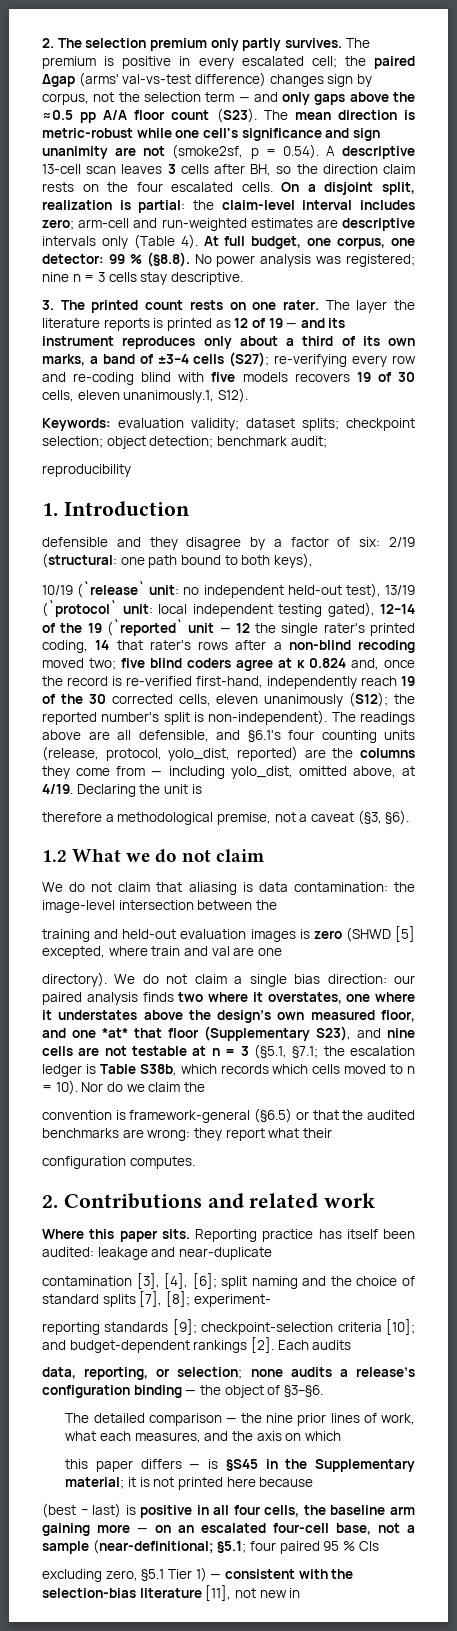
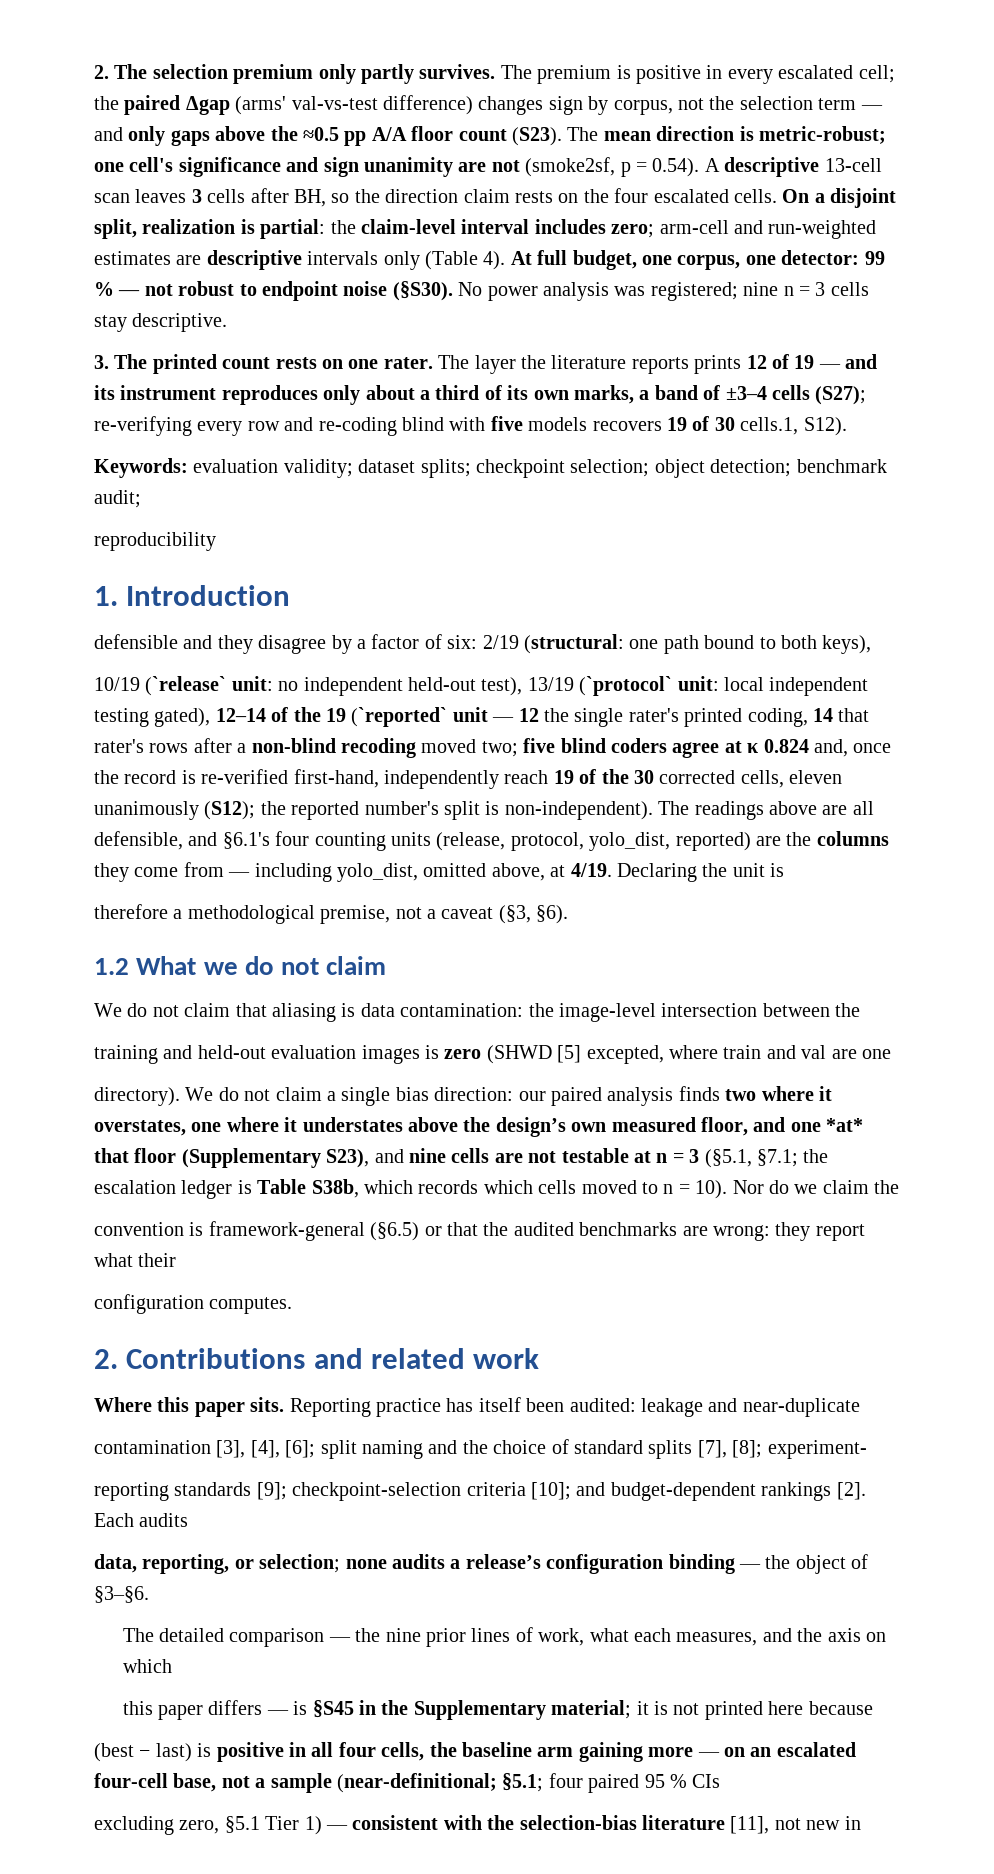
- The mean direction is metric-robust while one cell's significance and sign unanimity are not (smoke2sf, p = 0.54). A descriptive 13-cell scan leaves 3 cells after BH, so the direction claim rests on the four escalated cells.
+ The mean direction is metric-robust; one cell's significance and sign unanimity are not (smoke2sf, p = 0.54). A descriptive 13-cell scan leaves 3 cells after BH, so the direction claim rests on the four escalated cells.
- At full budget, one corpus, one detector: 99 % (§8.8). No power analysis was registered; nine n = 3 cells stay descriptive.
+ At full budget, one corpus, one detector: 99 % — not robust to endpoint noise (§S30). No power analysis was registered; nine n = 3 cells stay descriptive.
- The layer the literature reports is printed as 12 of 19 — and its instrument reproduces only about a third of its own marks, a band of ±3–4 cells (S27); re-verifying every row and re-coding blind with five models recovers 19 of 30 cells, eleven unanimously.1, S12).
+ The layer the literature reports prints 12 of 19 — and its instrument reproduces only about a third of its own marks, a band of ±3–4 cells (S27); re-verifying every row and re-coding blind with five models recovers 19 of 30 cells.1, S12).

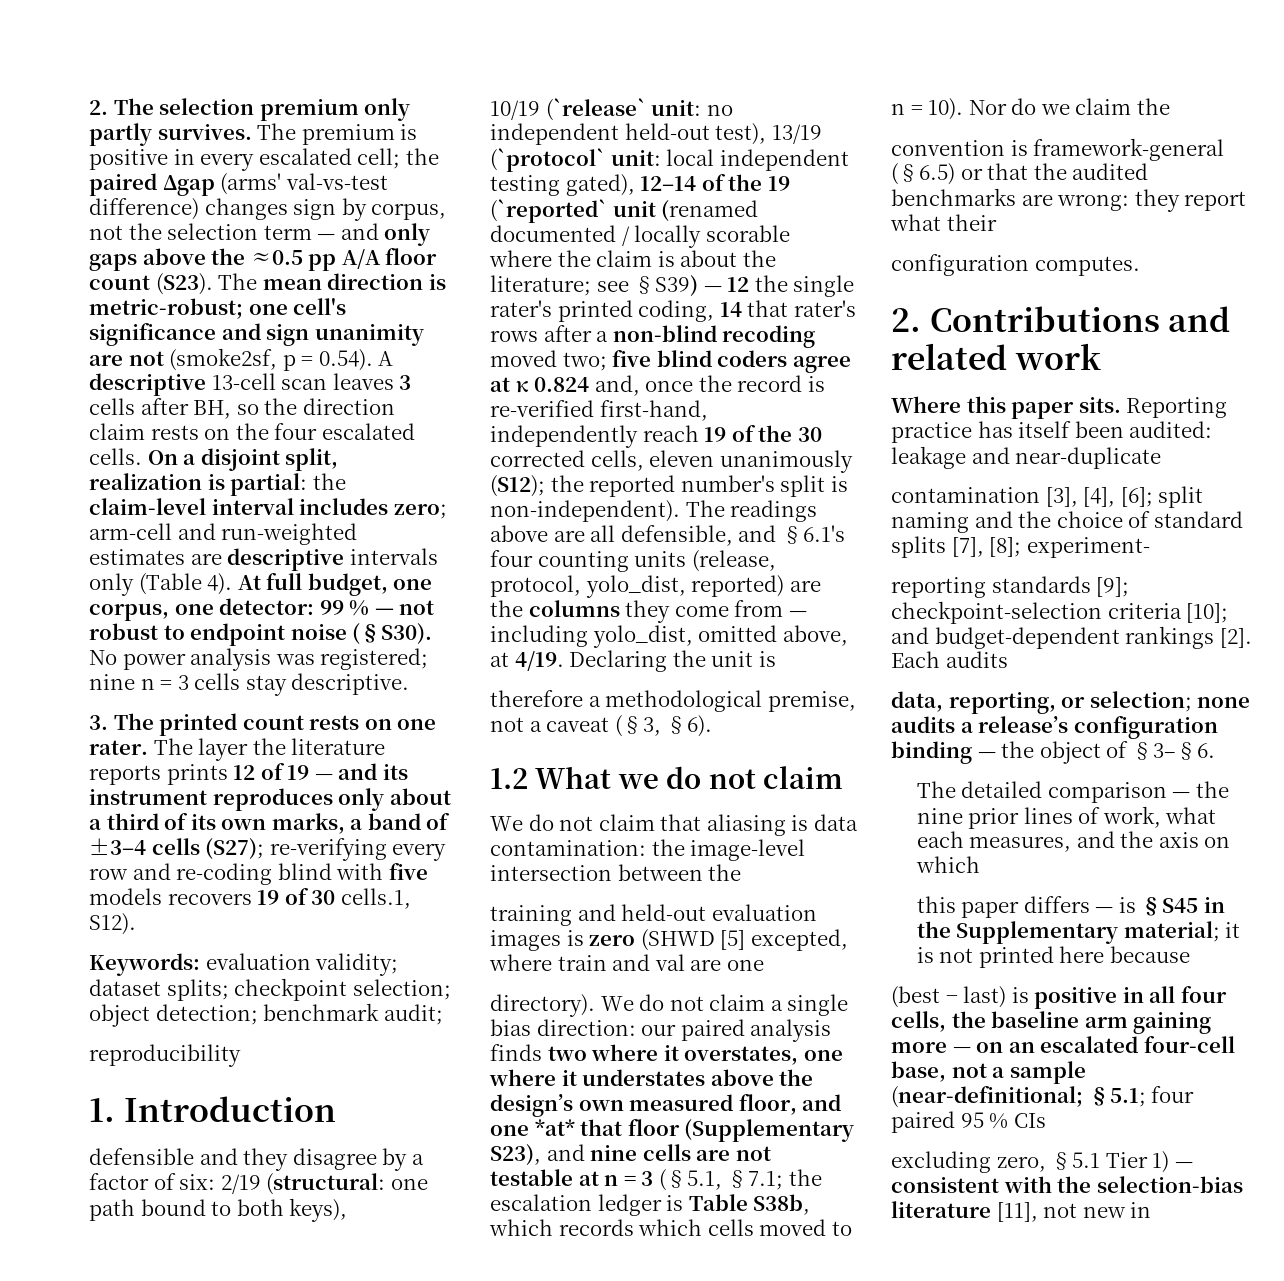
- local independent testing gated), 12–14 of the 19 (`reported` unit — 12 the single rater's printed coding, 14 that rater's rows after a non-blind recoding moved two;
+ local independent testing gated), 12–14 of the 19 (`reported` unit (renamed documented / locally scorable where the claim is about the literature; see §S39) — 12 the single rater's printed coding, 14 that rater's rows after a non-blind recoding moved two;

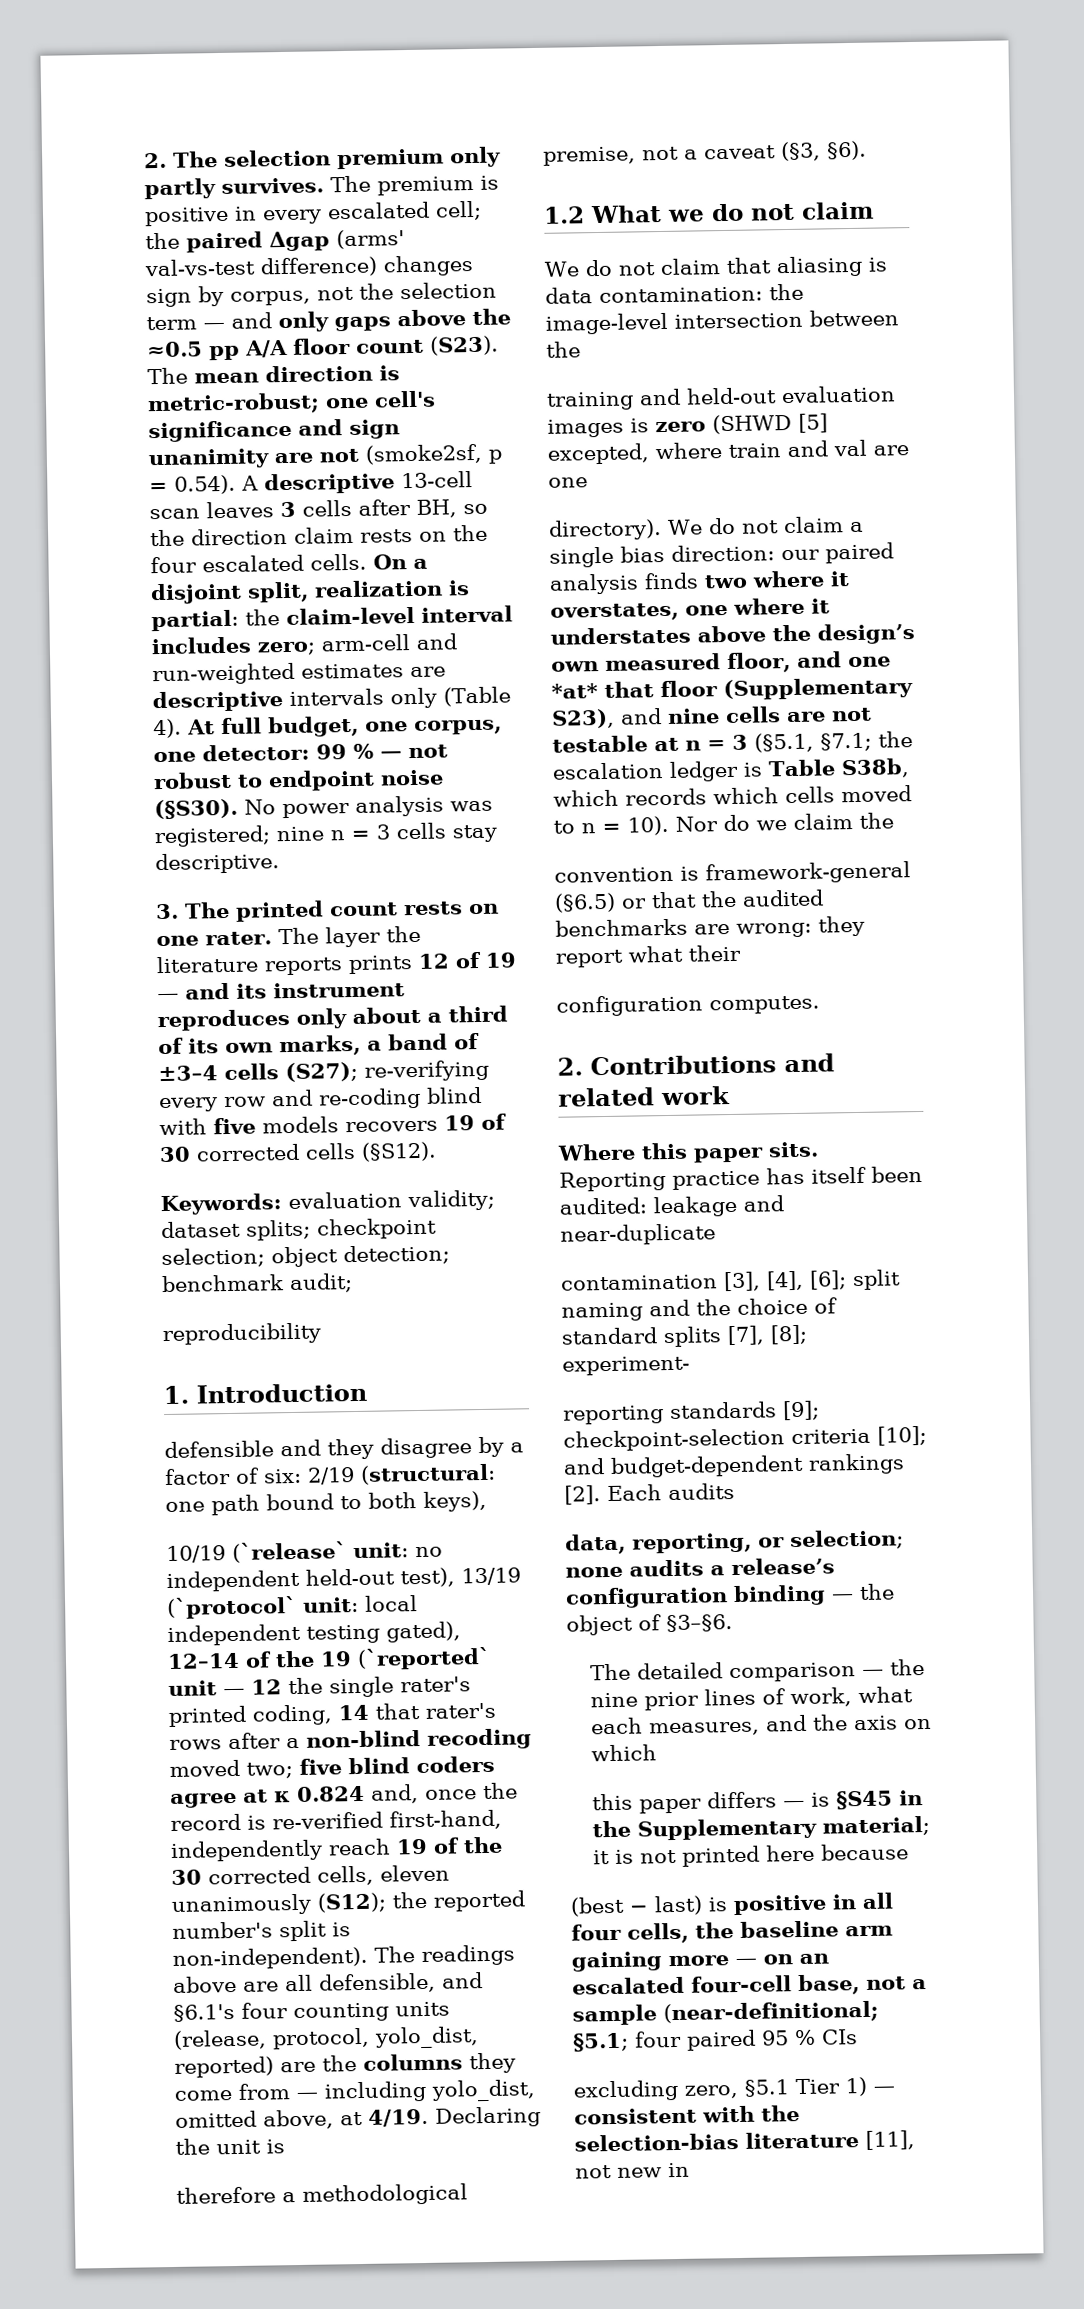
- The layer the literature reports prints 12 of 19 — and its instrument reproduces only about a third of its own marks, a band of ±3–4 cells (S27); re-verifying every row and re-coding blind with five models recovers 19 of 30 cells.1, S12).
+ The layer the literature reports prints 12 of 19 — and its instrument reproduces only about a third of its own marks, a band of ±3–4 cells (S27); re-verifying every row and re-coding blind with five models recovers 19 of 30 corrected cells (§S12).
- local independent testing gated), 12–14 of the 19 (`reported` unit (renamed documented / locally scorable where the claim is about the literature; see §S39) — 12 the single rater's printed coding, 14 that rater's rows after a non-blind recoding moved two;
+ local independent testing gated), 12–14 of the 19 (`reported` unit — 12 the single rater's printed coding, 14 that rater's rows after a non-blind recoding moved two;

